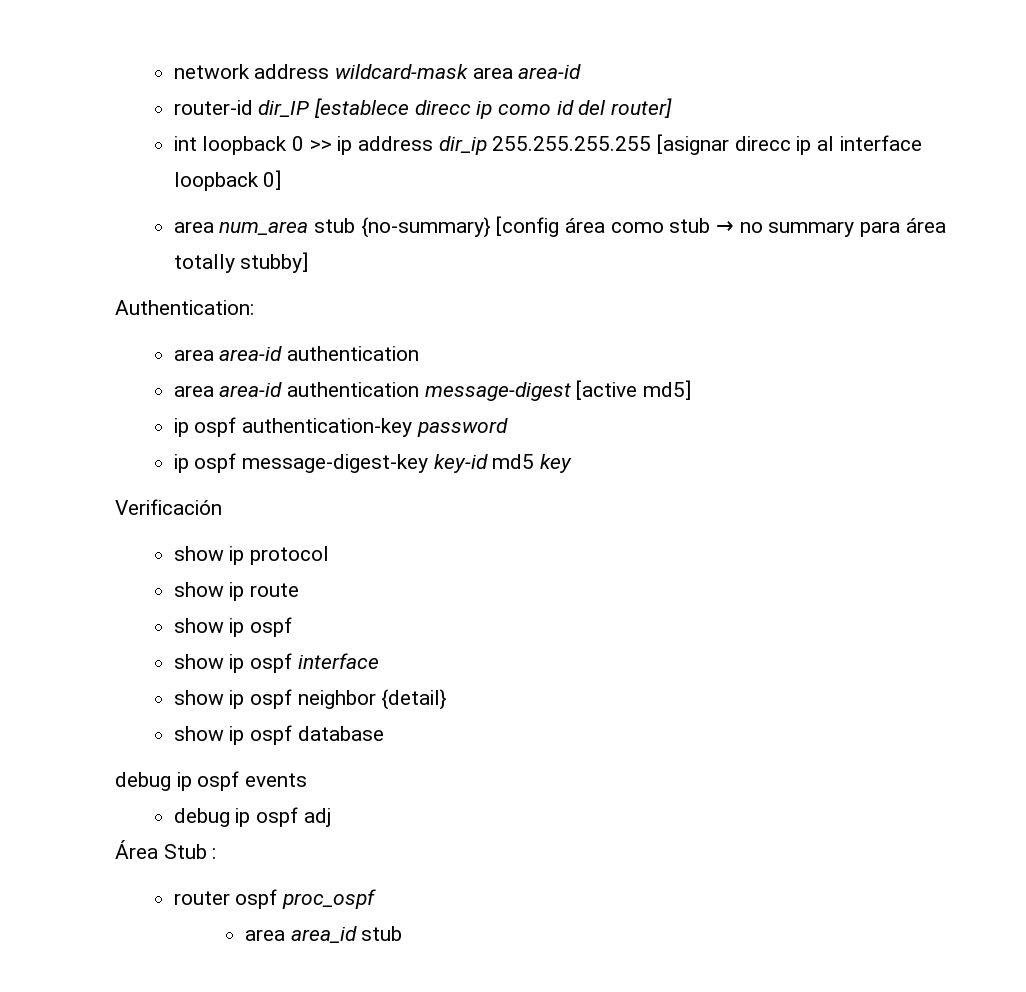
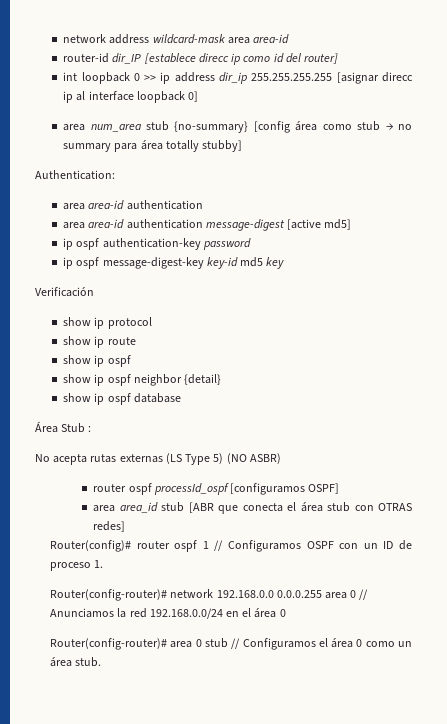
- show ip ospf interface
- debug ip ospf events
- debug ip ospf adj
  Área Stub :
- router ospf proc_ospf
+ No acepta rutas externas (LS Type 5) (NO ASBR)
+ router ospf processId_ospf [configuramos OSPF]
- area area_id stub
+ area area_id stub [ABR que conecta el área stub con OTRAS redes]
+ Router(config)# router ospf 1 // Configuramos OSPF con un ID de proceso 1.
+ Router(config-router)# network 192.168.0.0 0.0.0.255 area 0 // Anunciamos la red 192.168.0.0/24 en el área 0
+ Router(config-router)# area 0 stub // Configuramos el área 0 como un área stub.

